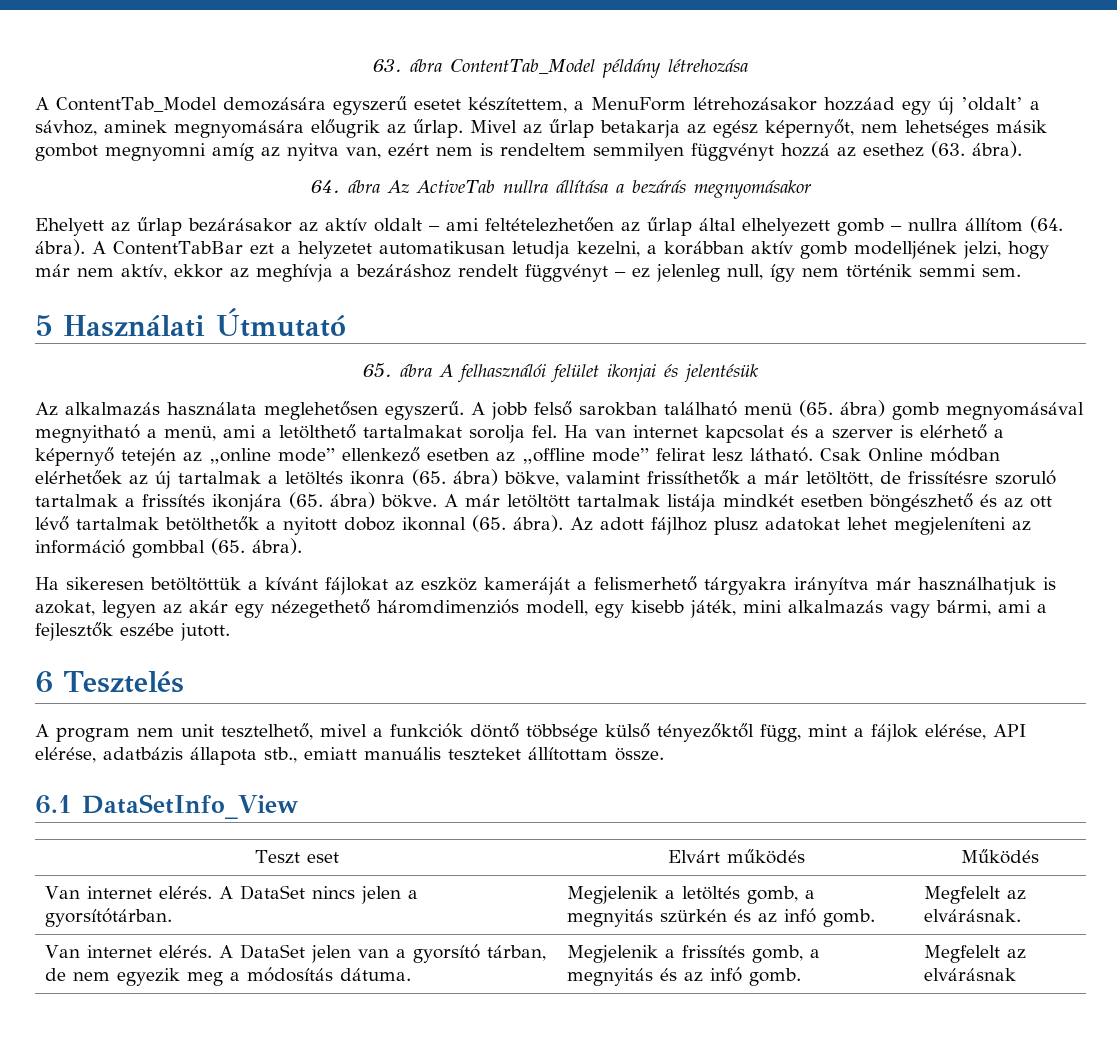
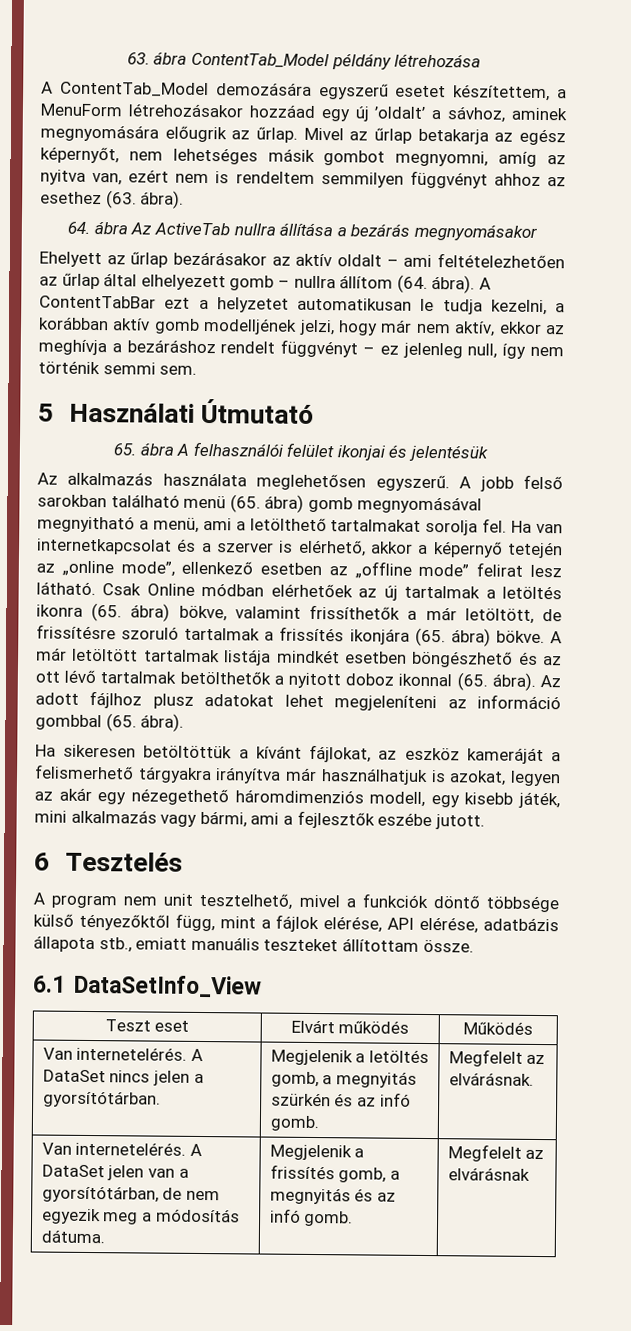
- Mivel az űrlap betakarja az egész képernyőt, nem lehetséges másik gombot megnyomni amíg az nyitva van, ezért nem is rendeltem semmilyen függvényt hozzá az esethez (63. ábra).
+ Mivel az űrlap betakarja az egész képernyőt, nem lehetséges másik gombot megnyomni, amíg az nyitva van, ezért nem is rendeltem semmilyen függvényt ahhoz az esethez (63. ábra).
- A ContentTabBar ezt a helyzetet automatikusan letudja kezelni, a korábban aktív gomb modelljének jelzi, hogy már nem aktív, ekkor az meghívja a bezáráshoz rendelt függvényt – ez jelenleg null, így nem történik semmi sem.
+ A ContentTabBar ezt a helyzetet automatikusan le tudja kezelni, a korábban aktív gomb modelljének jelzi, hogy már nem aktív, ekkor az meghívja a bezáráshoz rendelt függvényt – ez jelenleg null, így nem történik semmi sem.
- Ha van internet kapcsolat és a szerver is elérhető a képernyő tetején az „online mode” ellenkező esetben az „offline mode” felirat lesz látható.
+ Ha van internetkapcsolat és a szerver is elérhető, akkor a képernyő tetején az „online mode”, ellenkező esetben az „offline mode” felirat lesz látható.
- Ha sikeresen betöltöttük a kívánt fájlokat az eszköz kameráját a felismerhető tárgyakra irányítva már használhatjuk is azokat, legyen az akár egy nézegethető háromdimenziós modell, egy kisebb játék, mini alkalmazás vagy bármi, ami a fejlesztők eszébe jutott.
+ Ha sikeresen betöltöttük a kívánt fájlokat, az eszköz kameráját a felismerhető tárgyakra irányítva már használhatjuk is azokat, legyen az akár egy nézegethető háromdimenziós modell, egy kisebb játék, mini alkalmazás vagy bármi, ami a fejlesztők eszébe jutott.
- Van internet elérés. A DataSet nincs jelen a gyorsítótárban. | Megjelenik a letöltés gomb, a megnyitás szürkén és az infó gomb. | Megfelelt az elvárásnak.
+ Van internetelérés. A DataSet nincs jelen a gyorsítótárban. | Megjelenik a letöltés gomb, a megnyitás szürkén és az infó gomb. | Megfelelt az elvárásnak.
- Van internet elérés. A DataSet jelen van a gyorsító tárban, de nem egyezik meg a módosítás dátuma. | Megjelenik a frissítés gomb, a megnyitás és az infó gomb. | Megfelelt az elvárásnak
+ Van internetelérés. A DataSet jelen van a gyorsítótárban, de nem egyezik meg a módosítás dátuma. | Megjelenik a frissítés gomb, a megnyitás és az infó gomb. | Megfelelt az elvárásnak

